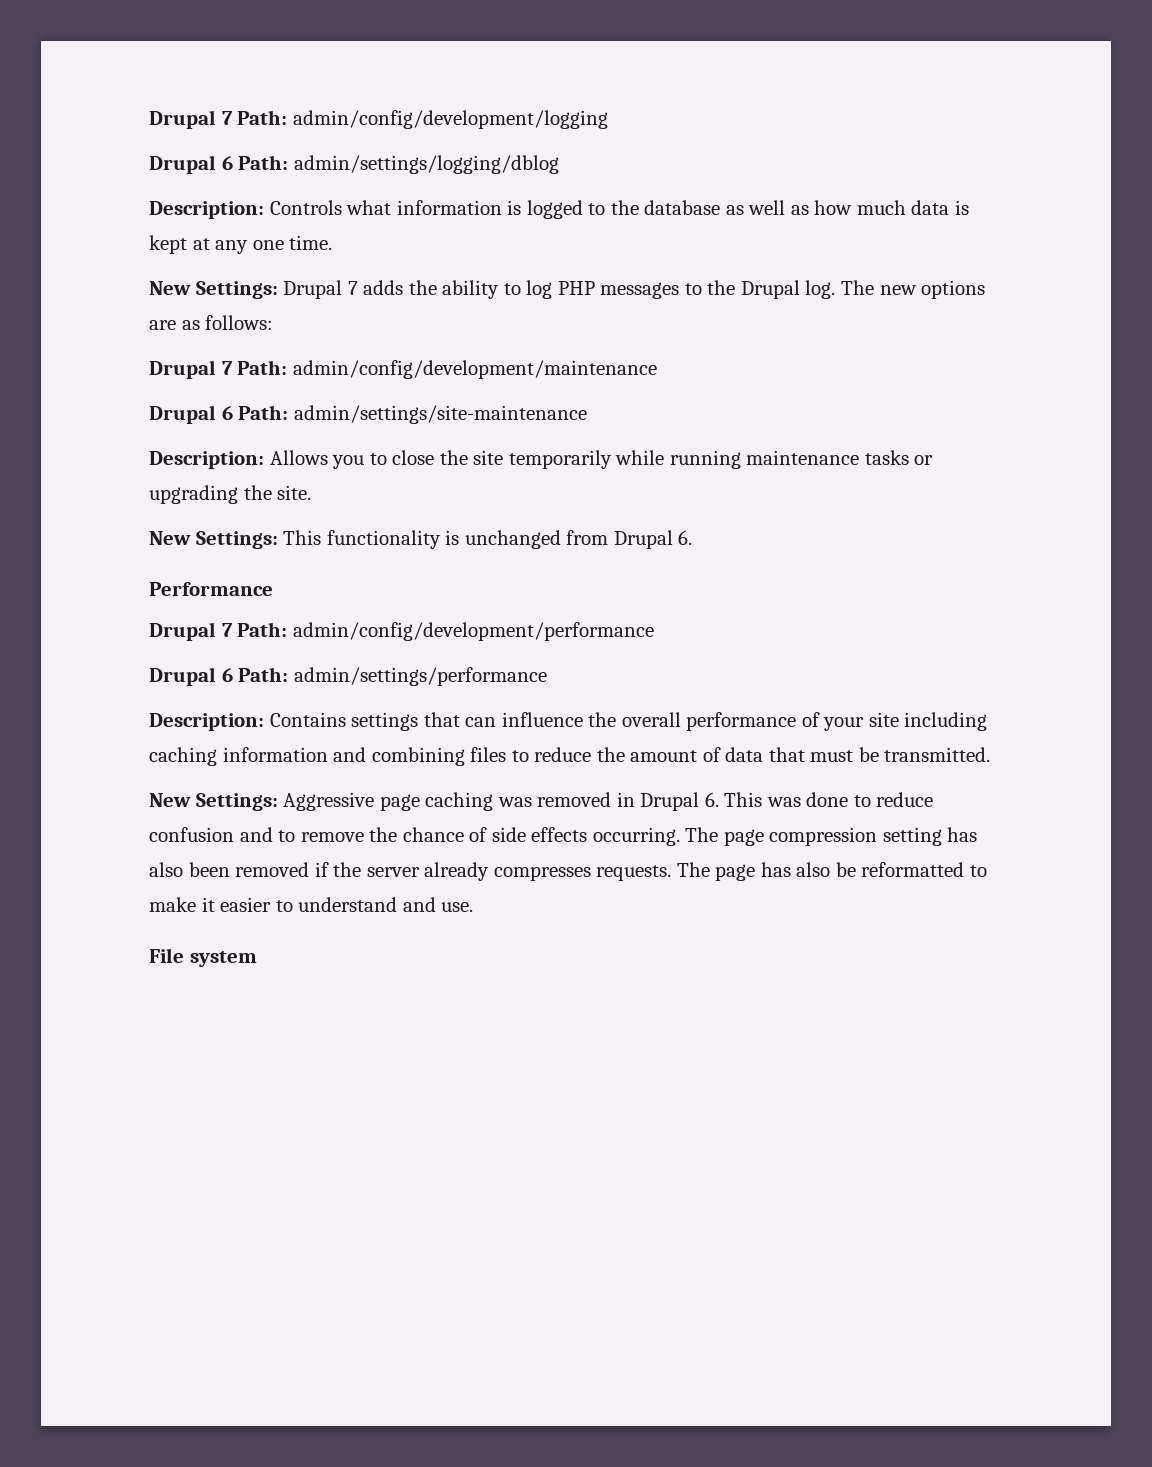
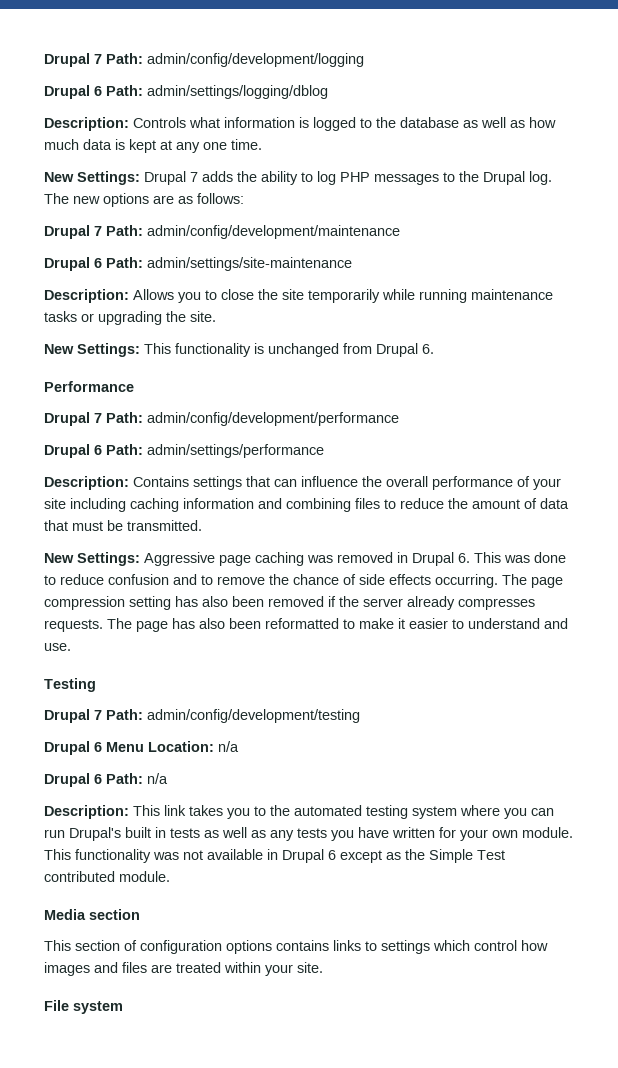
- The page has also be reformatted to make it easier to understand and use.
+ The page has also been reformatted to make it easier to understand and use.
+ Testing
+ Drupal 7 Path: admin/config/development/testing
+ Drupal 6 Menu Location: n/a
+ Drupal 6 Path: n/a
+ Description: This link takes you to the automated testing system where you can run Drupal's built in tests as well as any tests you have written for your own module. This functionality was not available in Drupal 6 except as the Simple Test contributed module.
+ Media section
+ This section of configuration options contains links to settings which control how images and files are treated within your site.

